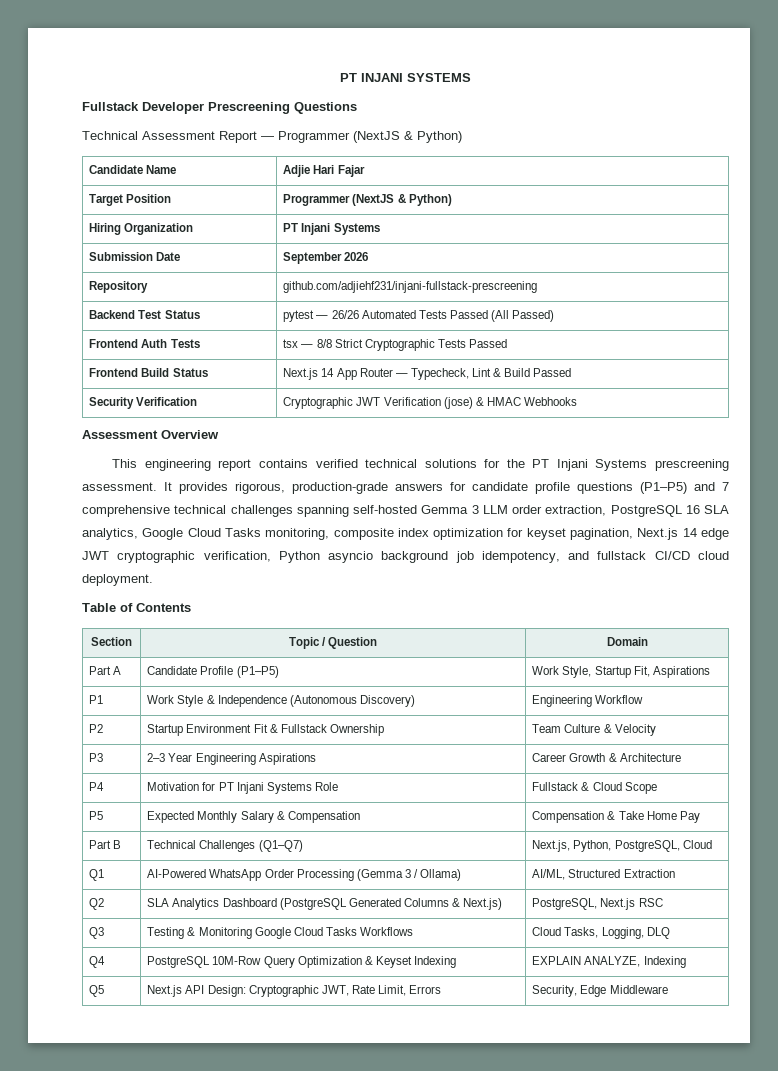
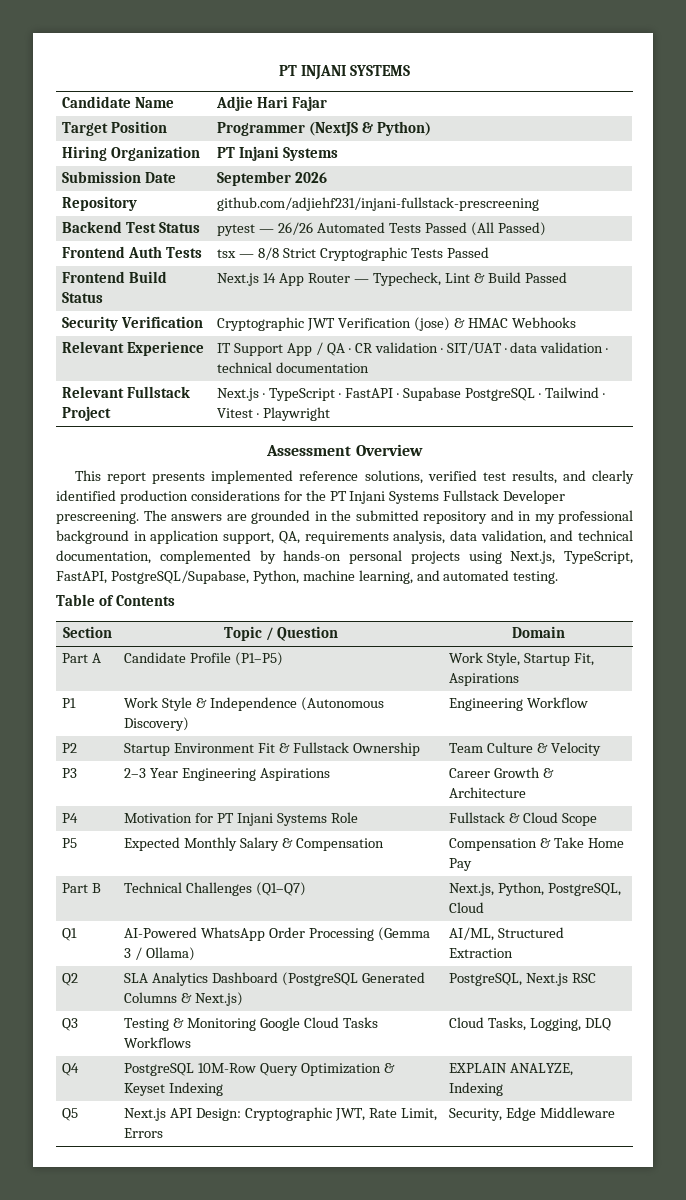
- Fullstack Developer Prescreening Questions
- Technical Assessment Report — Programmer (NextJS & Python)
+ Relevant Experience | IT Support App / QA · CR validation · SIT/UAT · data validation · technical documentation
+ Relevant Fullstack Project | Next.js · TypeScript · FastAPI · Supabase PostgreSQL · Tailwind · Vitest · Playwright
  Assessment Overview
- This engineering report contains verified technical solutions for the PT Injani Systems prescreening assessment. It provides rigorous, production-grade answers for candidate profile questions (P1–P5) and 7 comprehensive technical challenges spanning self-hosted Gemma 3 LLM order extraction, PostgreSQL 16 SLA analytics, Google Cloud Tasks monitoring, composite index optimization for keyset pagination, Next.js 14 edge JWT cryptographic verification, Python asyncio background job idempotency, and fullstack CI/CD cloud deployment.
+ This report presents implemented reference solutions, verified test results, and clearly identified production considerations for the PT Injani Systems Fullstack Developer prescreening. The answers are grounded in the submitted repository and in my professional background in application support, QA, requirements analysis, data validation, and technical documentation, complemented by hands-on personal projects using Next.js, TypeScript, FastAPI, PostgreSQL/Supabase, Python, machine learning, and automated testing.

